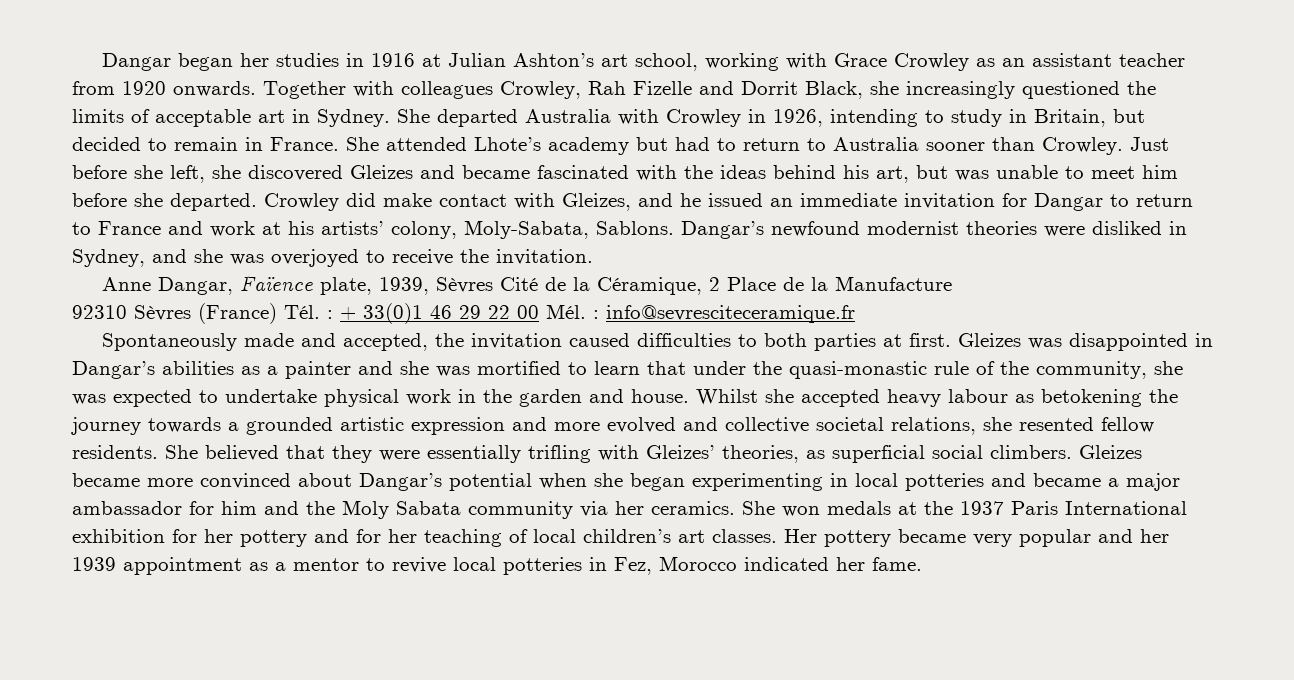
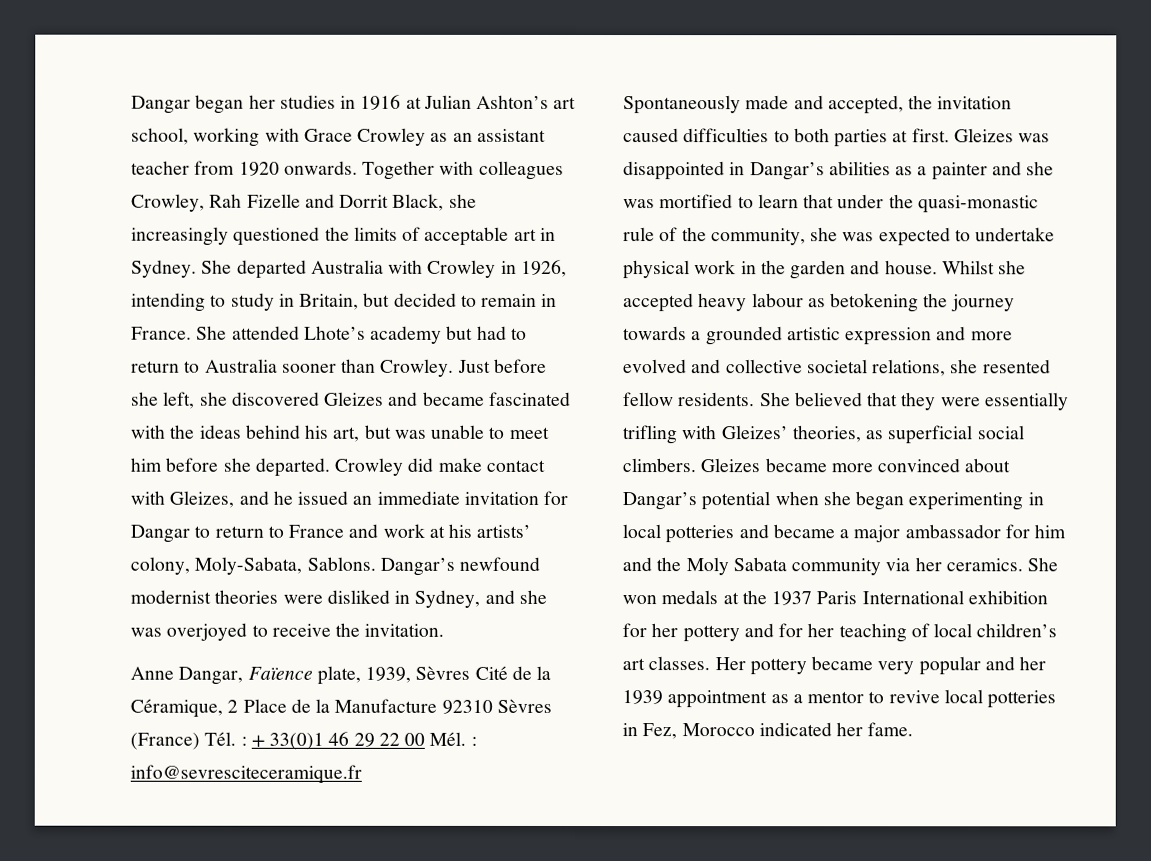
- Anne Dangar, Faïence plate, 1939, Sèvres Cité de la Céramique, 2 Place de la Manufacture
- 92310 Sèvres (France) Tél. : + 33(0)1 46 29 22 00 Mél. : info@sevresciteceramique.fr
+ Anne Dangar, Faïence plate, 1939, Sèvres Cité de la Céramique, 2 Place de la Manufacture 92310 Sèvres (France) Tél. : + 33(0)1 46 29 22 00 Mél. : info@sevresciteceramique.fr

